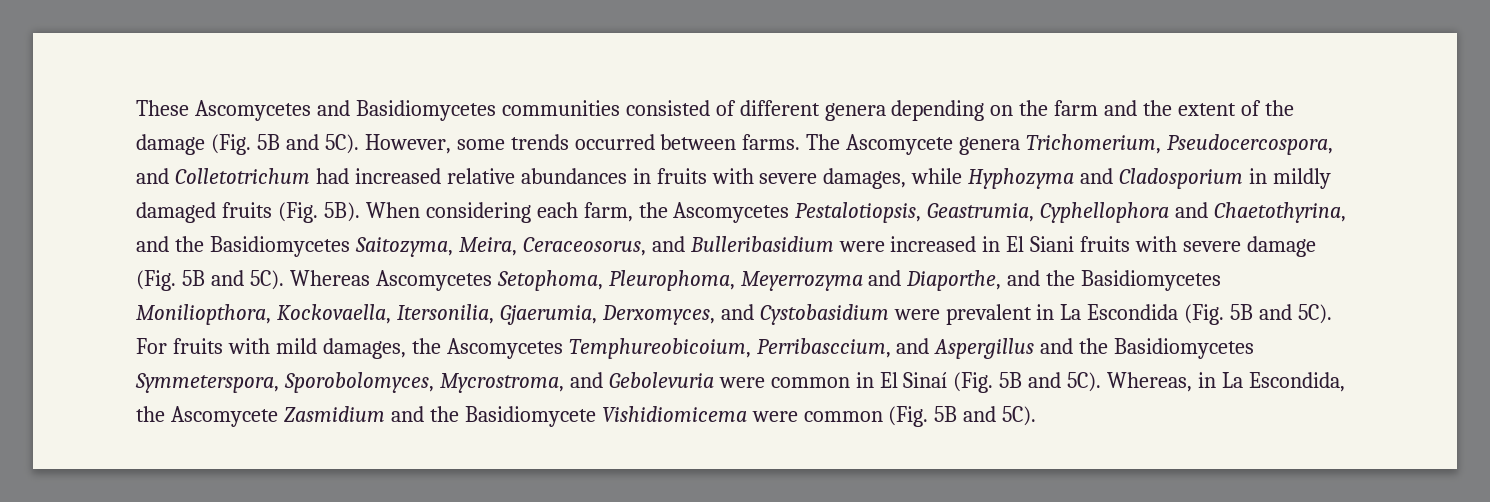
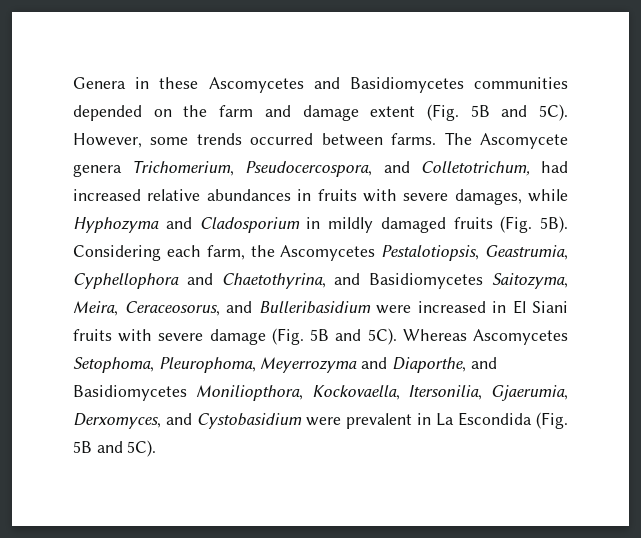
- These Ascomycetes and Basidiomycetes communities consisted of different genera depending on the farm and the extent of the damage (Fig. 5B and 5C).
+ Genera in these Ascomycetes and Basidiomycetes communities depended on the farm and damage extent (Fig. 5B and 5C).
- The Ascomycete genera Trichomerium, Pseudocercospora, and Colletotrichum had increased relative abundances in fruits with severe damages, while Hyphozyma and Cladosporium in mildly damaged fruits (Fig. 5B).
+ The Ascomycete genera Trichomerium, Pseudocercospora, and Colletotrichum, had increased relative abundances in fruits with severe damages, while Hyphozyma and Cladosporium in mildly damaged fruits (Fig. 5B).
- When considering each farm, the Ascomycetes Pestalotiopsis, Geastrumia, Cyphellophora and Chaetothyrina, and the Basidiomycetes Saitozyma, Meira, Ceraceosorus, and Bulleribasidium were increased in El Siani fruits with severe damage (Fig. 5B and 5C).
+ Considering each farm, the Ascomycetes Pestalotiopsis, Geastrumia, Cyphellophora and Chaetothyrina, and Basidiomycetes Saitozyma, Meira, Ceraceosorus, and Bulleribasidium were increased in El Siani fruits with severe damage (Fig. 5B and 5C).
- Whereas Ascomycetes Setophoma, Pleurophoma, Meyerrozyma and Diaporthe, and the Basidiomycetes Moniliopthora, Kockovaella, Itersonilia, Gjaerumia, Derxomyces, and Cystobasidium were prevalent in La Escondida (Fig. 5B and 5C). For fruits with mild damages, the Ascomycetes Temphureobicoium, Perribasccium, and Aspergillus and the Basidiomycetes Symmeterspora, Sporobolomyces, Mycrostroma, and Gebolevuria were common in El Sinaí (Fig. 5B and 5C). Whereas, in La Escondida, the Ascomycete Zasmidium and the Basidiomycete Vishidiomicema were common (Fig. 5B and 5C).
+ Whereas Ascomycetes Setophoma, Pleurophoma, Meyerrozyma and Diaporthe, and Basidiomycetes Moniliopthora, Kockovaella, Itersonilia, Gjaerumia, Derxomyces, and Cystobasidium were prevalent in La Escondida (Fig. 5B and 5C).

